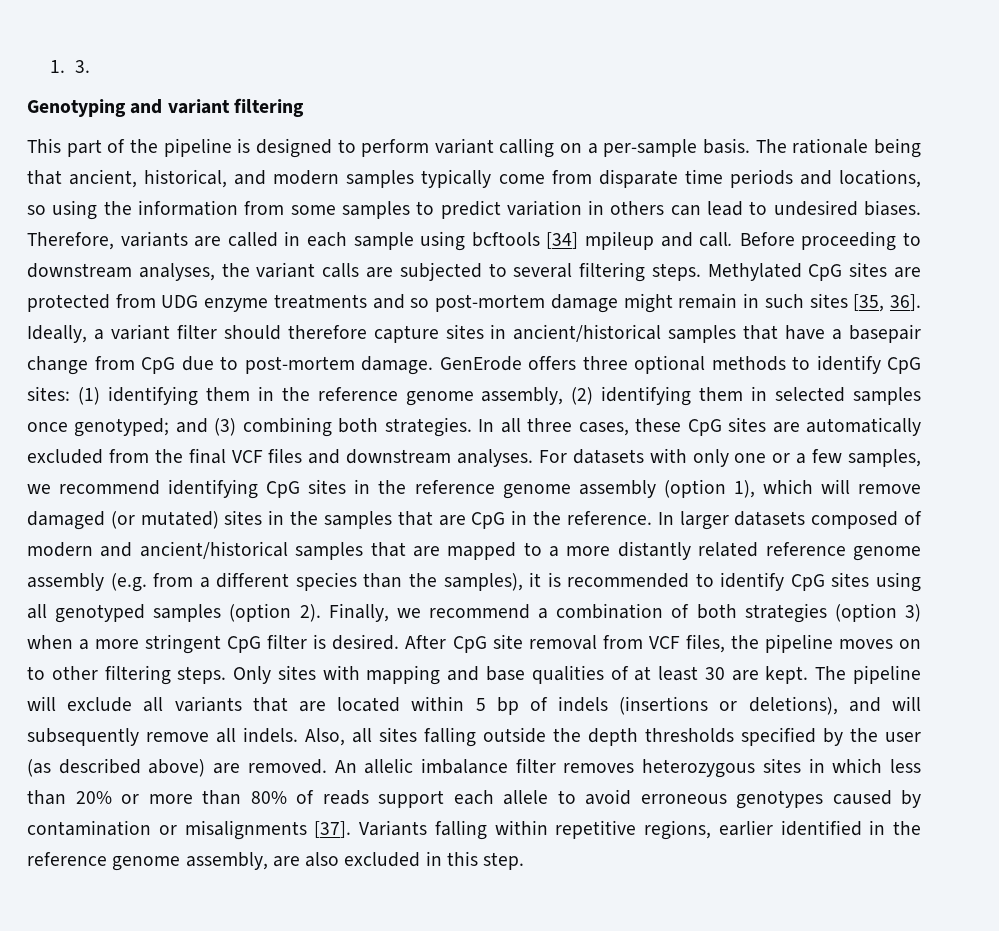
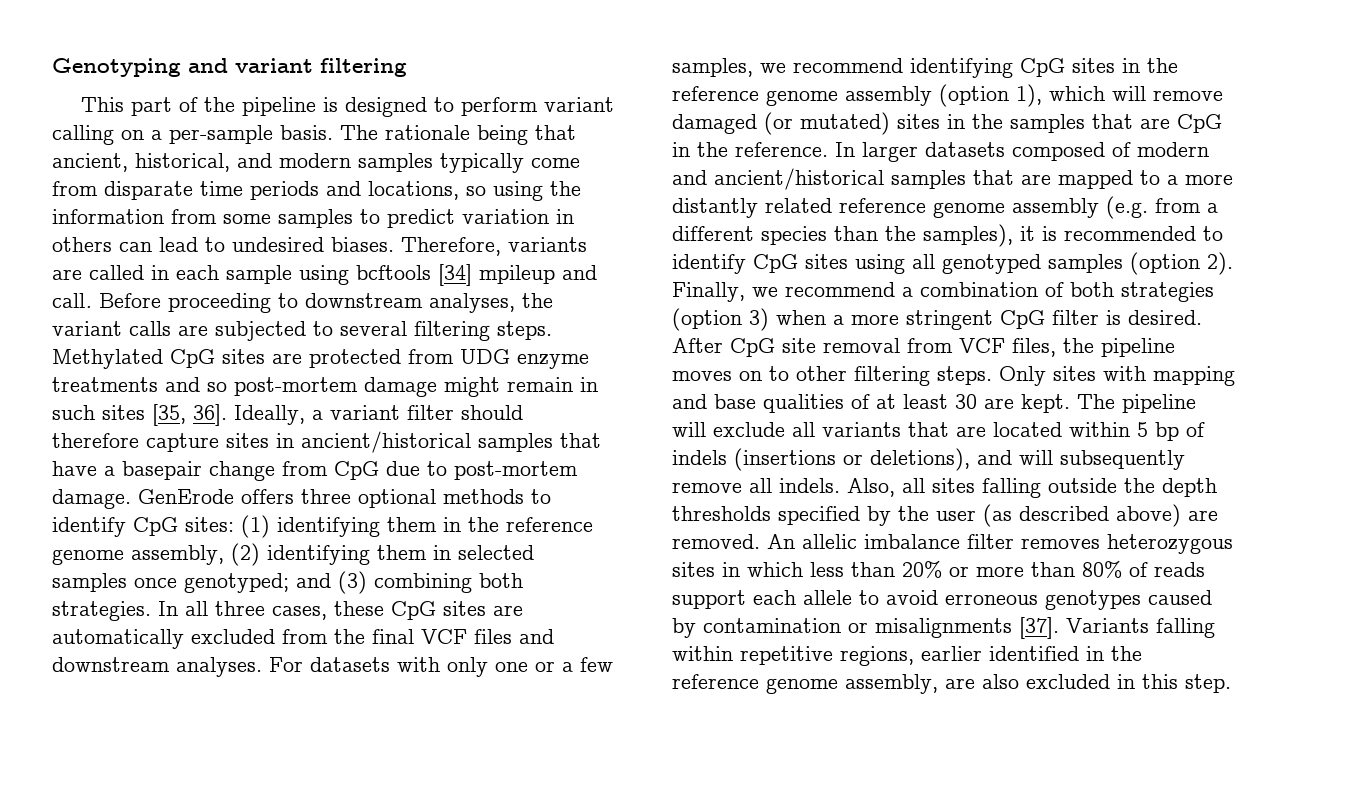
- 1. 3.

